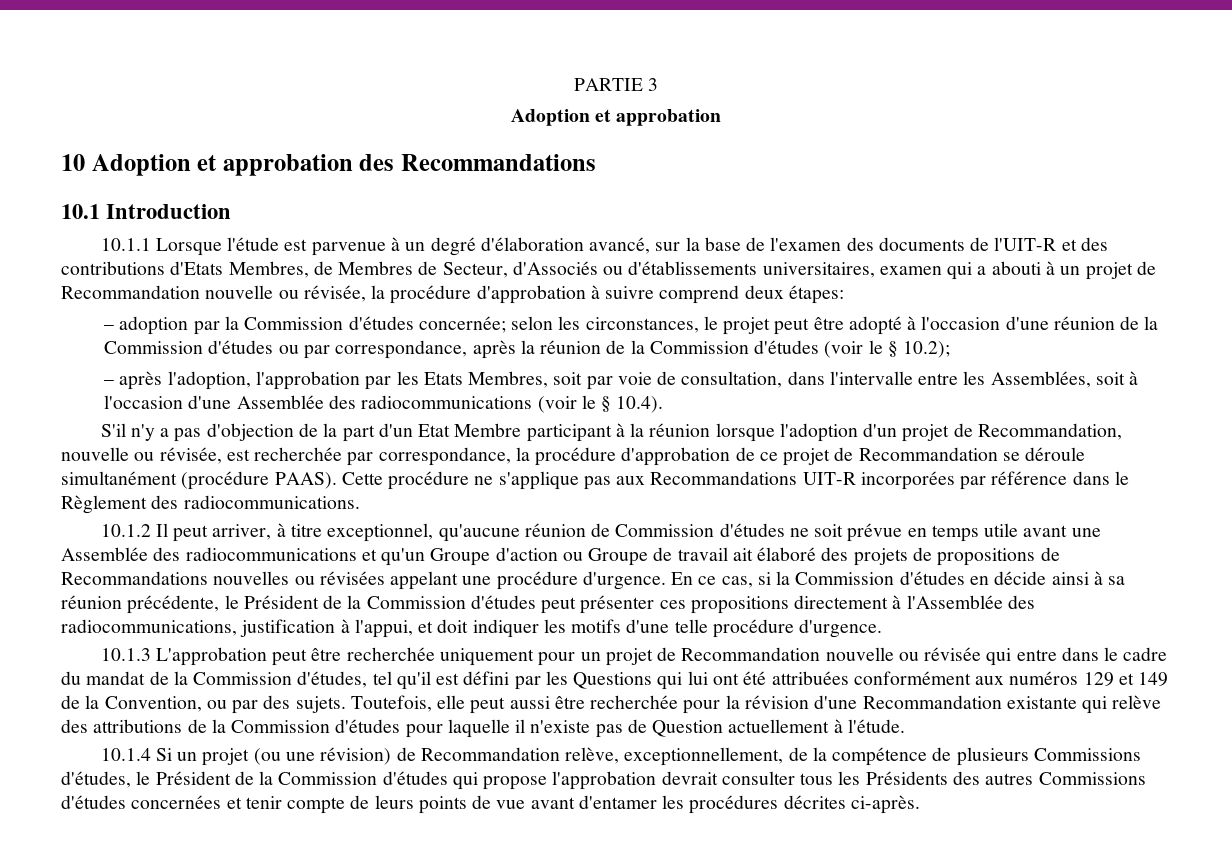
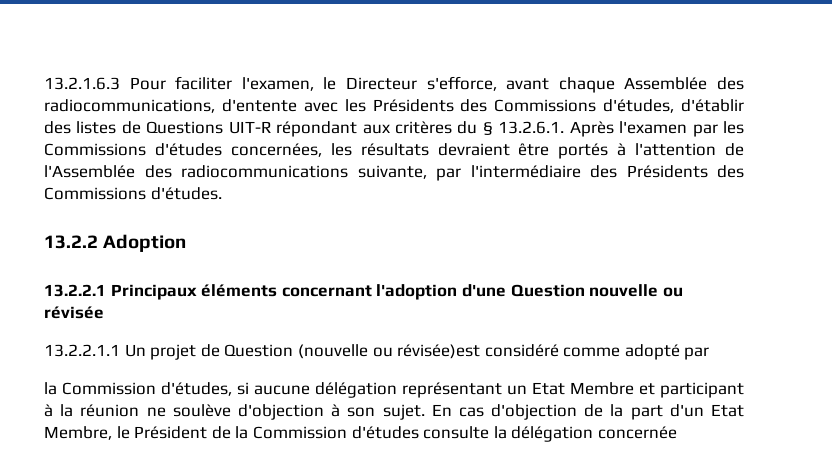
- PARTIE 3
- Adoption et approbation
- 10 Adoption et approbation des Recommandations
- 10.1 Introduction
- 10.1.1 Lorsque l'étude est parvenue à un degré d'élaboration avancé, sur la base de l'examen des documents de l'UIT-R et des contributions d'Etats Membres, de Membres de Secteur, d'Associés ou d'établissements universitaires, examen qui a abouti à un projet de Recommandation nouvelle ou révisée, la procédure d'approbation à suivre comprend deux étapes:
- – adoption par la Commission d'études concernée; selon les circonstances, le projet peut être adopté à l'occasion d'une réunion de la Commission d'études ou par correspondance, après la réunion de la Commission d'études (voir le § 10.2);
- – après l'adoption, l'approbation par les Etats Membres, soit par voie de consultation, dans l'intervalle entre les Assemblées, soit à l'occasion d'une Assemblée des radiocommunications (voir le § 10.4).
- S'il n'y a pas d'objection de la part d'un Etat Membre participant à la réunion lorsque l'adoption d'un projet de Recommandation, nouvelle ou révisée, est recherchée par correspondance, la procédure d'approbation de ce projet de Recommandation se déroule simultanément (procédure PAAS). Cette procédure ne s'applique pas aux Recommandations UIT-R incorporées par référence dans le Règlement des radiocommunications.
- 10.1.2 Il peut arriver, à titre exceptionnel, qu'aucune réunion de Commission d'études ne soit prévue en temps utile avant une Assemblée des radiocommunications et qu'un Groupe d'action ou Groupe de travail ait élaboré des projets de propositions de Recommandations nouvelles ou révisées appelant une procédure d'urgence. En ce cas, si la Commission d'études en décide ainsi à sa réunion précédente, le Président de la Commission d'études peut présenter ces propositions directement à l'Assemblée des radiocommunications, justification à l'appui, et doit indiquer les motifs d'une telle procédure d'urgence.
- 10.1.3 L'approbation peut être recherchée uniquement pour un projet de Recommandation nouvelle ou révisée qui entre dans le cadre du mandat de la Commission d'études, tel qu'il est défini par les Questions qui lui ont été attribuées conformément aux numéros 129 et 149 de la Convention, ou par des sujets. Toutefois, elle peut aussi être recherchée pour la révision d'une Recommandation existante qui relève des attributions de la Commission d'études pour laquelle il n'existe pas de Question actuellement à l'étude.
- 10.1.4 Si un projet (ou une révision) de Recommandation relève, exceptionnellement, de la compétence de plusieurs Commissions d'études, le Président de la Commission d'études qui propose l'approbation devrait consulter tous les Présidents des autres Commissions d'études concernées et tenir compte de leurs points de vue avant d'entamer les procédures décrites ci-après.
+ 13.2.1.6.3 Pour faciliter l'examen, le Directeur s'efforce, avant chaque Assemblée des radiocommunications, d'entente avec les Présidents des Commissions d'études, d'établir des listes de Questions UIT-R répondant aux critères du § 13.2.6.1. Après l'examen par les Commissions d'études concernées, les résultats devraient être portés à l'attention de l'Assemblée des radiocommunications suivante, par l'intermédiaire des Présidents des Commissions d'études.
+ 13.2.2 Adoption
+ 13.2.2.1 Principaux éléments concernant l'adoption d'une Question nouvelle ou révisée
+ 13.2.2.1.1 Un projet de Question (nouvelle ou révisée)est considéré comme adopté par
+ la Commission d'études, si aucune délégation représentant un Etat Membre et participant à la réunion ne soulève d'objection à son sujet. En cas d'objection de la part d'un Etat Membre, le Président de la Commission d'études consulte la délégation concernée

